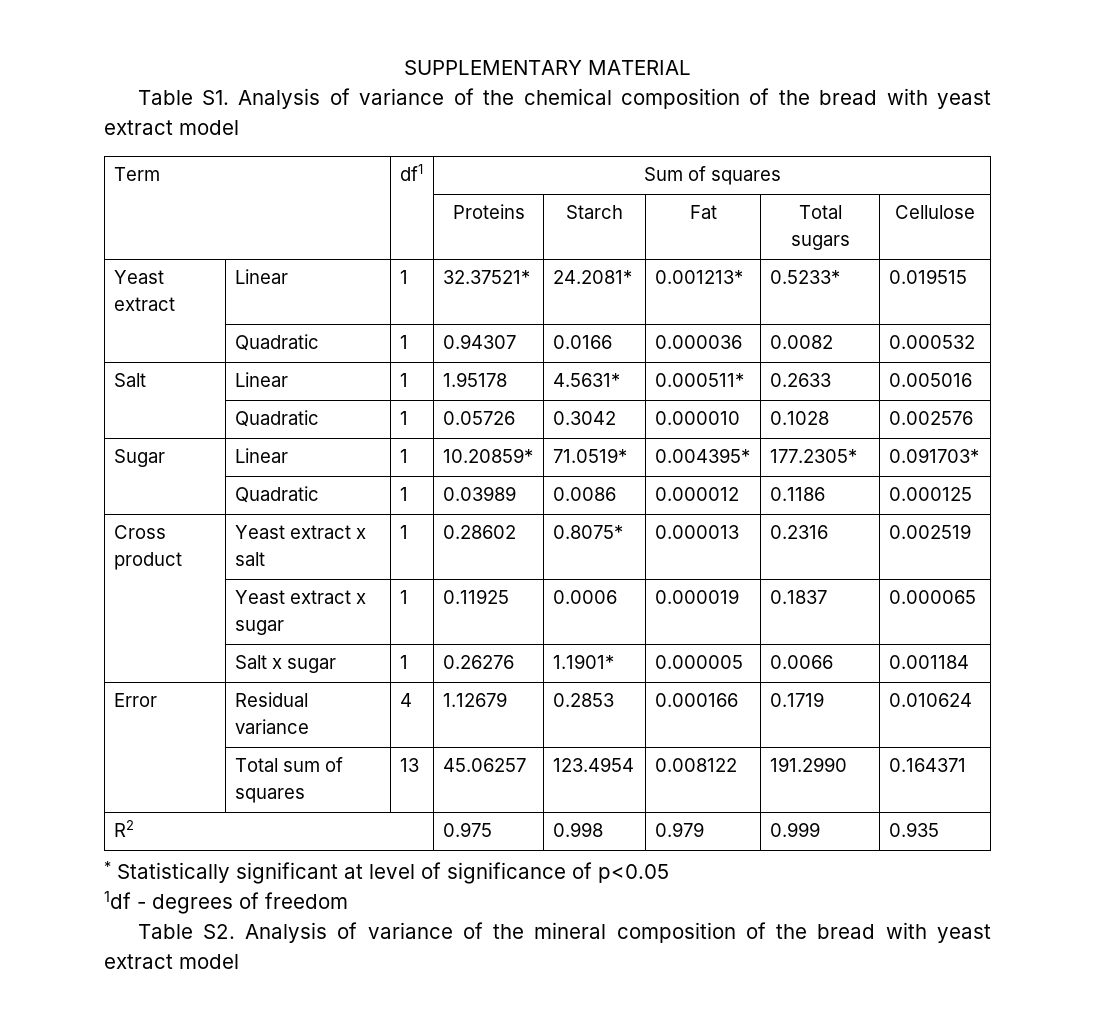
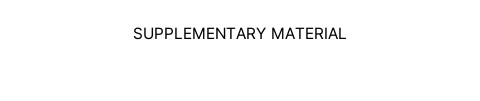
- Table S1. Analysis of variance of the chemical composition of the bread with yeast extract model
- Term | df1 | Sum of squares
- | | Proteins | Starch | Fat | Total sugars | Cellulose
- Yeast extract | Linear | 1 | 32.37521* | 24.2081* | 0.001213* | 0.5233* | 0.019515
- | Quadratic | 1 | 0.94307 | 0.0166 | 0.000036 | 0.0082 | 0.000532
- Salt | Linear | 1 | 1.95178 | 4.5631* | 0.000511* | 0.2633 | 0.005016
- | Quadratic | 1 | 0.05726 | 0.3042 | 0.000010 | 0.1028 | 0.002576
- Sugar | Linear | 1 | 10.20859* | 71.0519* | 0.004395* | 177.2305* | 0.091703*
- | Quadratic | 1 | 0.03989 | 0.0086 | 0.000012 | 0.1186 | 0.000125
- Cross product | Yeast extract x salt | 1 | 0.28602 | 0.8075* | 0.000013 | 0.2316 | 0.002519
- | Yeast extract x sugar | 1 | 0.11925 | 0.0006 | 0.000019 | 0.1837 | 0.000065
- | Salt x sugar | 1 | 0.26276 | 1.1901* | 0.000005 | 0.0066 | 0.001184
- Error | Residual variance | 4 | 1.12679 | 0.2853 | 0.000166 | 0.1719 | 0.010624
- | Total sum of squares | 13 | 45.06257 | 123.4954 | 0.008122 | 191.2990 | 0.164371
- R2 | 0.975 | 0.998 | 0.979 | 0.999 | 0.935
- * Statistically significant at level of significance of p<0.05
- 1df - degrees of freedom
- Table S2. Analysis of variance of the mineral composition of the bread with yeast extract model

